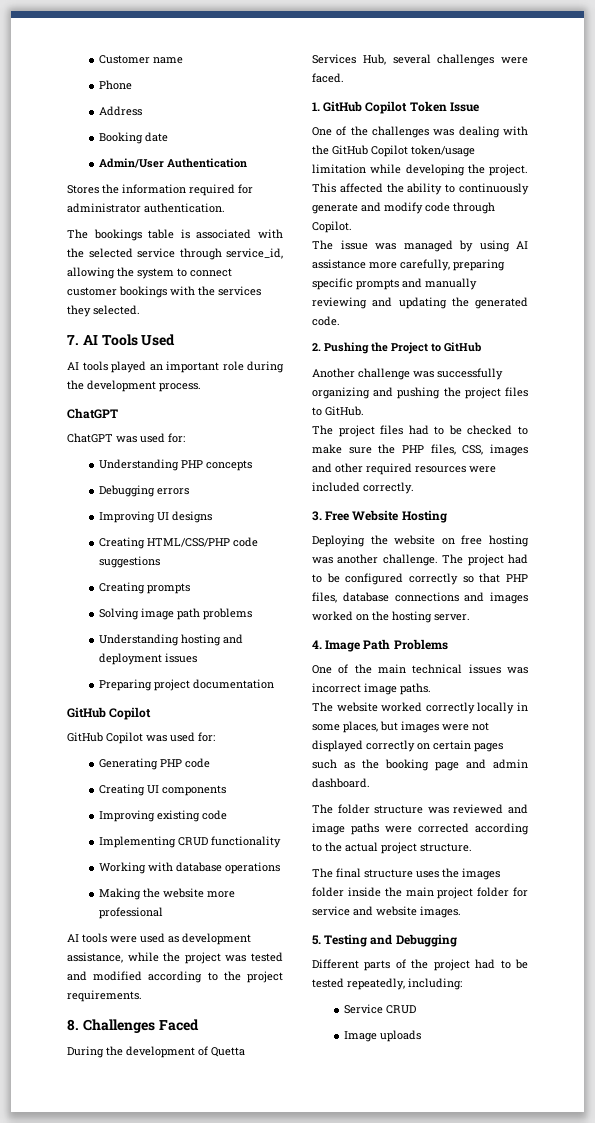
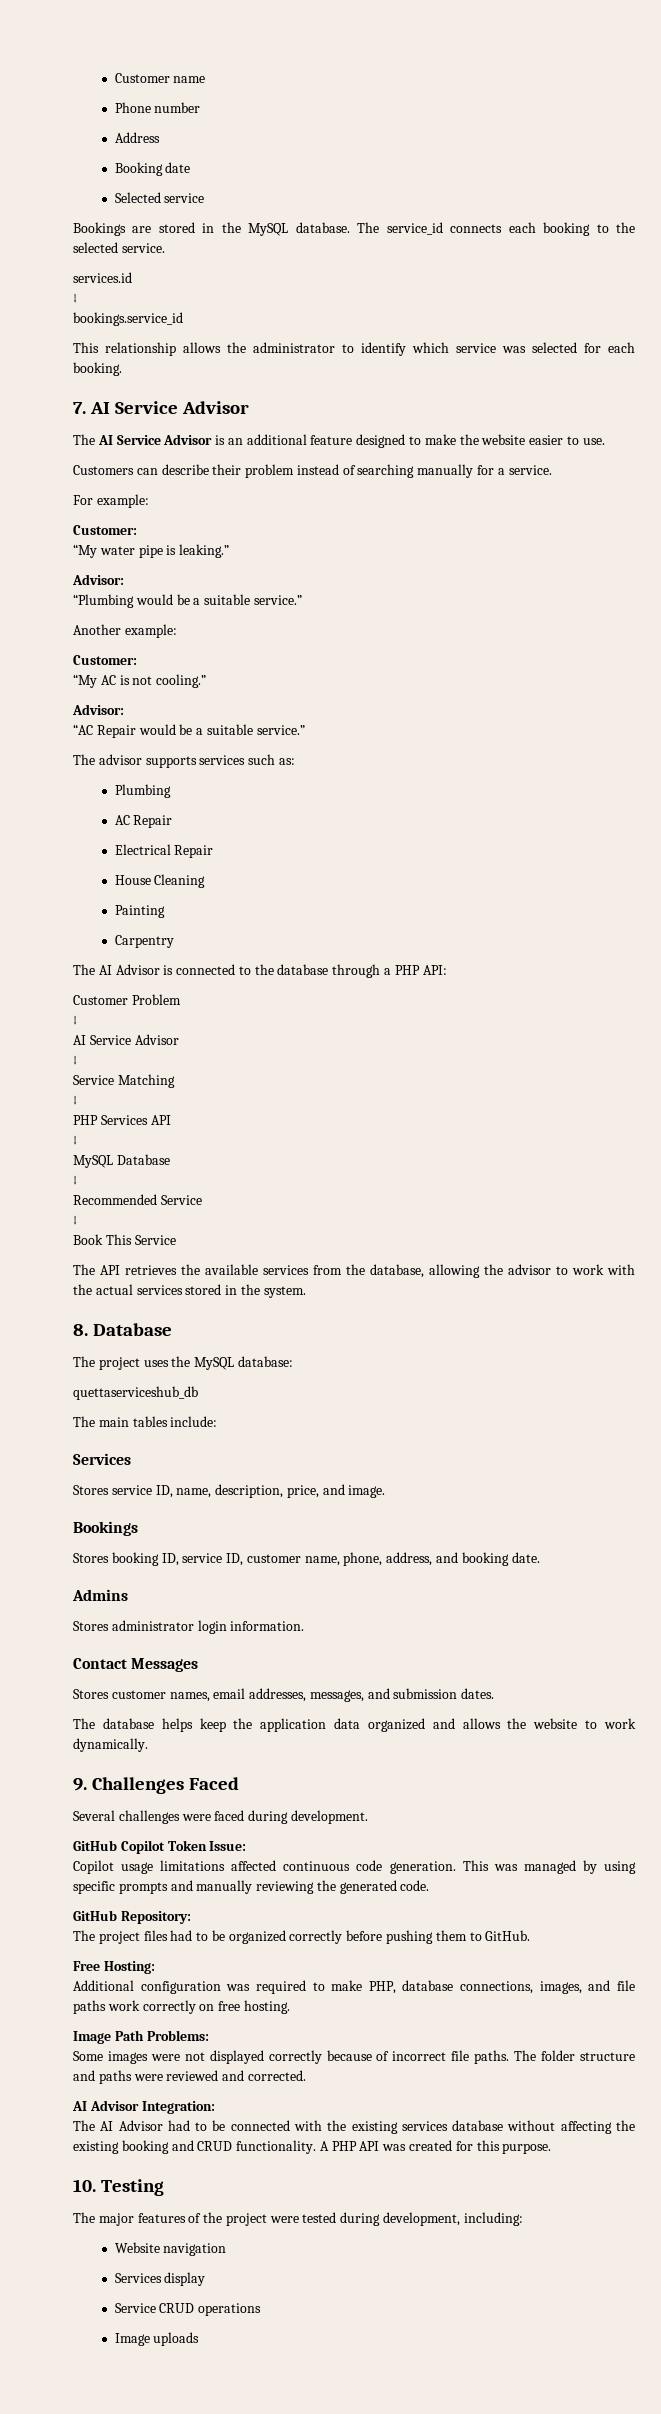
- Phone
+ Phone number
- Admin/User Authentication
- Stores the information required for administrator authentication.
- The bookings table is associated with the selected service through service_id, allowing the system to connect customer bookings with the services they selected.
- 7. AI Tools Used
- AI tools played an important role during the development process.
- ChatGPT
- ChatGPT was used for:
- Understanding PHP concepts
- Debugging errors
- Improving UI designs
- Creating HTML/CSS/PHP code suggestions
- Creating prompts
- Solving image path problems
- Understanding hosting and deployment issues
- Preparing project documentation
- GitHub Copilot
- GitHub Copilot was used for:
- Generating PHP code
- Creating UI components
- Improving existing code
- Implementing CRUD functionality
- Working with database operations
- Making the website more professional
- AI tools were used as development assistance, while the project was tested and modified according to the project requirements.
- 8. Challenges Faced
- During the development of Quetta Services Hub, several challenges were faced.
- 1. GitHub Copilot Token Issue
- One of the challenges was dealing with the GitHub Copilot token/usage limitation while developing the project. This affected the ability to continuously generate and modify code through Copilot.
- The issue was managed by using AI assistance more carefully, preparing specific prompts and manually reviewing and updating the generated code.
+ Selected service
+ Bookings are stored in the MySQL database. The service_id connects each booking to the selected service.
+ services.id
+ ↓
+ bookings.service_id
+ This relationship allows the administrator to identify which service was selected for each booking.
+ 7. AI Service Advisor
+ The AI Service Advisor is an additional feature designed to make the website easier to use.
+ Customers can describe their problem instead of searching manually for a service.
+ For example:
+ Customer:
+ “My water pipe is leaking.”
+ Advisor:
+ “Plumbing would be a suitable service.”
+ Another example:
+ Customer:
+ “My AC is not cooling.”
+ Advisor:
+ “AC Repair would be a suitable service.”
+ The advisor supports services such as:
+ Plumbing
+ AC Repair
+ Electrical Repair
+ House Cleaning
+ Painting
+ Carpentry
+ The AI Advisor is connected to the database through a PHP API:
+ Customer Problem
+ ↓
+ AI Service Advisor
+ ↓
+ Service Matching
+ ↓
+ PHP Services API
+ ↓
+ MySQL Database
+ ↓
+ Recommended Service
+ ↓
+ Book This Service
+ The API retrieves the available services from the database, allowing the advisor to work with the actual services stored in the system.
+ 8. Database
+ The project uses the MySQL database:
+ quettaserviceshub_db
+ The main tables include:
+ Services
+ Stores service ID, name, description, price, and image.
+ Bookings
+ Stores booking ID, service ID, customer name, phone, address, and booking date.
+ Admins
+ Stores administrator login information.
+ Contact Messages
+ Stores customer names, email addresses, messages, and submission dates.
+ The database helps keep the application data organized and allows the website to work dynamically.
+ 9. Challenges Faced
+ Several challenges were faced during development.
+ GitHub Copilot Token Issue:
+ Copilot usage limitations affected continuous code generation. This was managed by using specific prompts and manually reviewing the generated code.
- 2. Pushing the Project to GitHub
- Another challenge was successfully organizing and pushing the project files to GitHub.
+ GitHub Repository:
- The project files had to be checked to make sure the PHP files, CSS, images and other required resources were included correctly.
- 3. Free Website Hosting
- Deploying the website on free hosting was another challenge. The project had to be configured correctly so that PHP files, database connections and images worked on the hosting server.
- 4. Image Path Problems
- One of the main technical issues was incorrect image paths.
- The website worked correctly locally in some places, but images were not displayed correctly on certain pages such as the booking page and admin dashboard.
- The folder structure was reviewed and image paths were corrected according to the actual project structure.
- The final structure uses the images folder inside the main project folder for service and website images.
- 5. Testing and Debugging
- Different parts of the project had to be tested repeatedly, including:
+ The project files had to be organized correctly before pushing them to GitHub.
+ Free Hosting:
+ Additional configuration was required to make PHP, database connections, images, and file paths work correctly on free hosting.
+ Image Path Problems:
+ Some images were not displayed correctly because of incorrect file paths. The folder structure and paths were reviewed and corrected.
+ AI Advisor Integration:
+ The AI Advisor had to be connected with the existing services database without affecting the existing booking and CRUD functionality. A PHP API was created for this purpose.
+ 10. Testing
+ The major features of the project were tested during development, including:
+ Website navigation
+ Services display
- Service CRUD
+ Service CRUD operations

